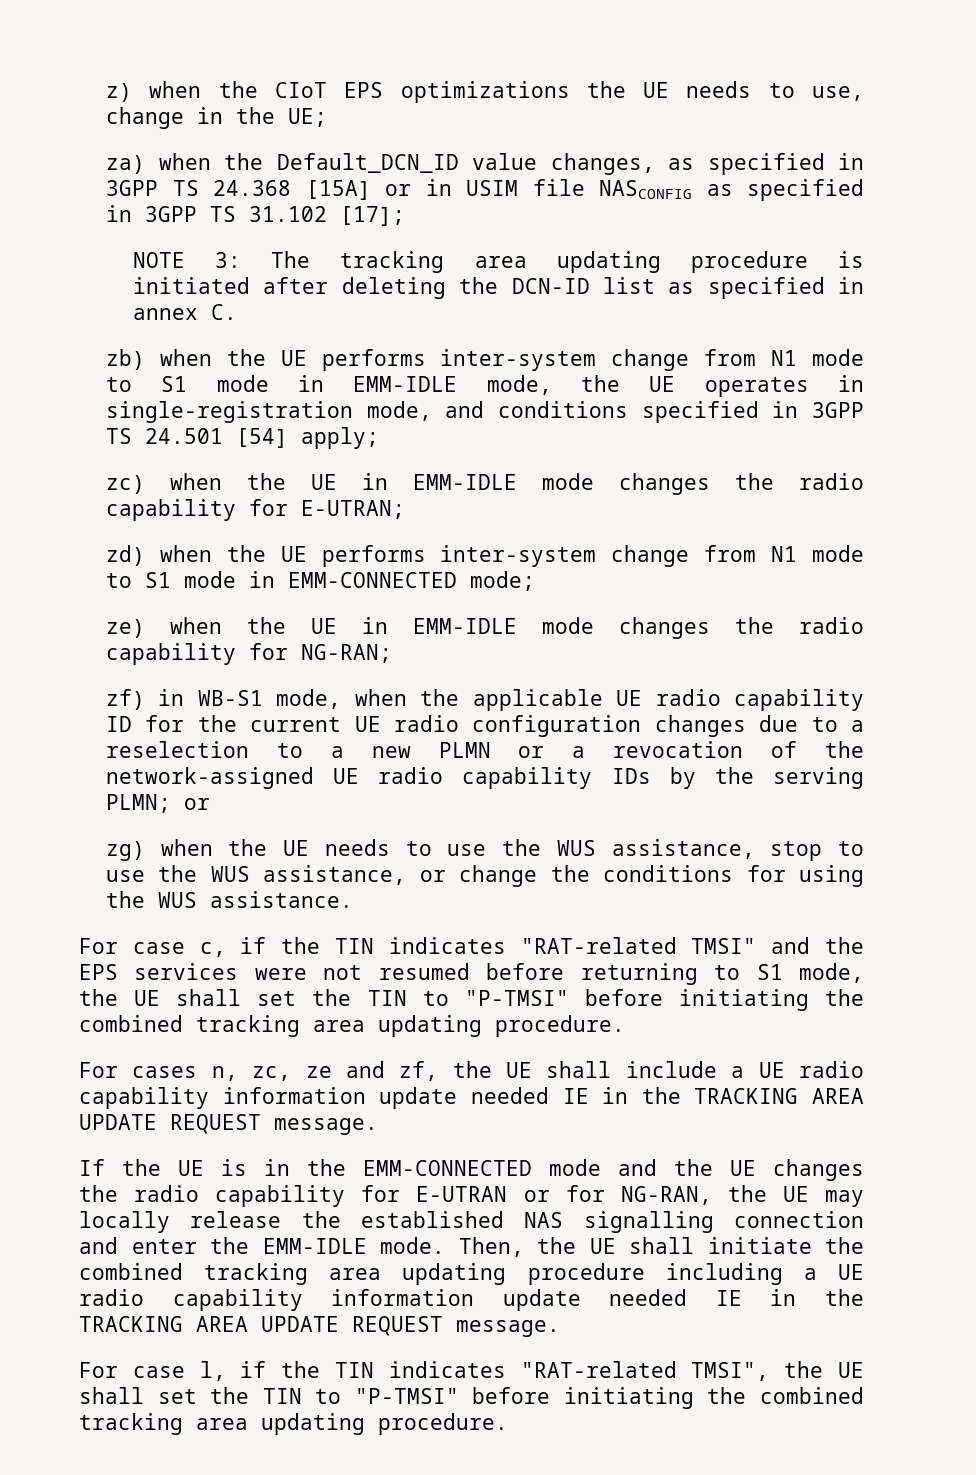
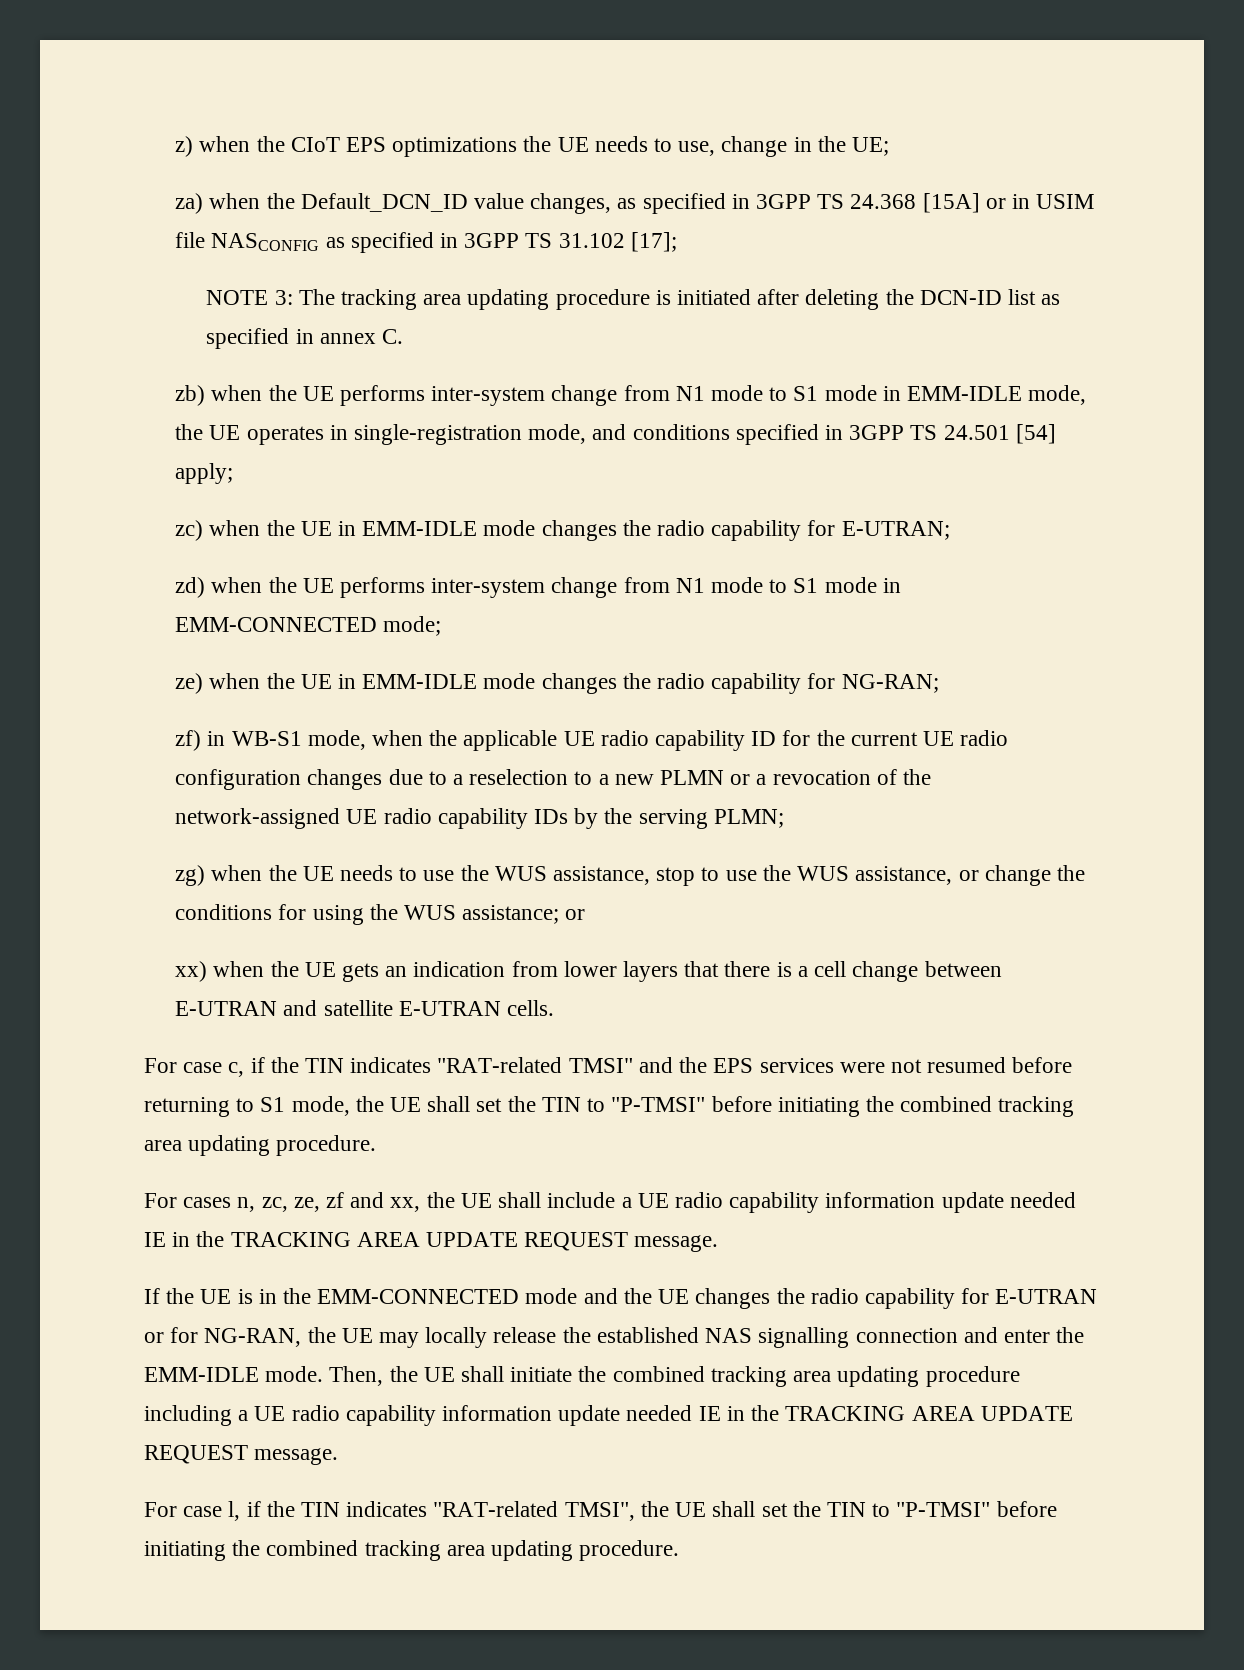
- zf) in WB-S1 mode, when the applicable UE radio capability ID for the current UE radio configuration changes due to a reselection to a new PLMN or a revocation of the network-assigned UE radio capability IDs by the serving PLMN; or
+ zf) in WB-S1 mode, when the applicable UE radio capability ID for the current UE radio configuration changes due to a reselection to a new PLMN or a revocation of the network-assigned UE radio capability IDs by the serving PLMN;
- zg) when the UE needs to use the WUS assistance, stop to use the WUS assistance, or change the conditions for using the WUS assistance.
+ zg) when the UE needs to use the WUS assistance, stop to use the WUS assistance, or change the conditions for using the WUS assistance; or
+ xx) when the UE gets an indication from lower layers that there is a cell change between E-UTRAN and satellite E-UTRAN cells.
- For cases n, zc, ze and zf, the UE shall include a UE radio capability information update needed IE in the TRACKING AREA UPDATE REQUEST message.
+ For cases n, zc, ze, zf and xx, the UE shall include a UE radio capability information update needed IE in the TRACKING AREA UPDATE REQUEST message.

